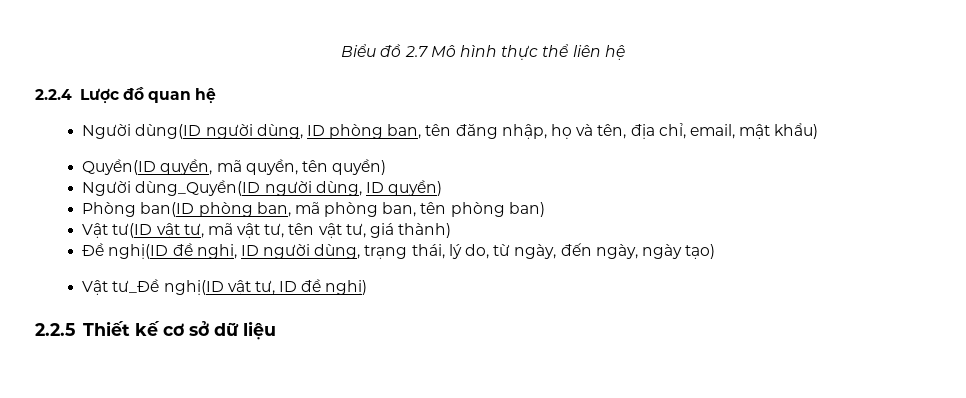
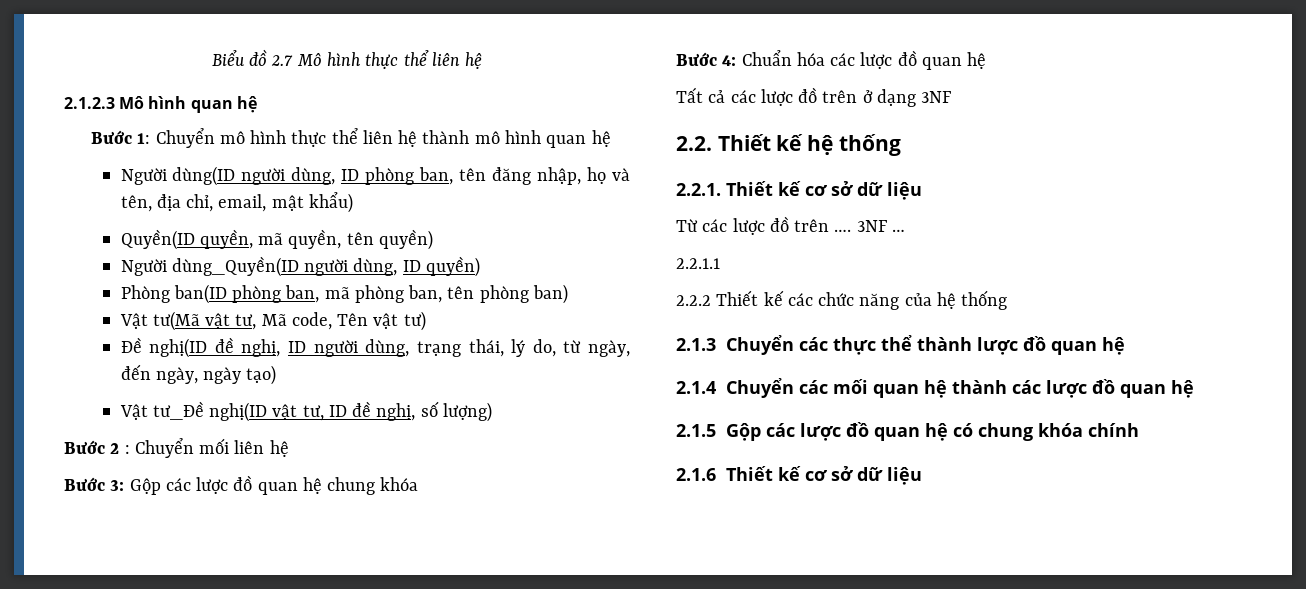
- 2.2.4 Lược đồ quan hệ
+ 2.1.2.3 Mô hình quan hệ
+ Bước 1: Chuyển mô hình thực thể liên hệ thành mô hình quan hệ
- Vật tư(ID vật tư, mã vật tư, tên vật tư, giá thành)
+ Vật tư(Mã vật tư, Mã code, Tên vật tư)
- Vật tư_Đề nghị(ID vật tư, ID đề nghị)
- 2.2.5 Thiết kế cơ sở dữ liệu
+ Vật tư_Đề nghị(ID vật tư, ID đề nghị, số lượng)
+ Bước 2 : Chuyển mối liên hệ
+ Bước 3: Gộp các lược đồ quan hệ chung khóa
+ Bước 4: Chuẩn hóa các lược đồ quan hệ
+ Tất cả các lược đồ trên ở dạng 3NF
+ 2.2. Thiết kế hệ thống
+ 2.2.1. Thiết kế cơ sở dữ liệu
+ Từ các lược đồ trên …. 3NF …
+ 2.2.1.1
+ 2.2.2 Thiết kế các chức năng của hệ thống
+ 2.1.3 Chuyển các thực thể thành lược đồ quan hệ
+ 2.1.4 Chuyển các mối quan hệ thành các lược đồ quan hệ
+ 2.1.5 Gộp các lược đồ quan hệ có chung khóa chính
+ 2.1.6 Thiết kế cơ sở dữ liệu

